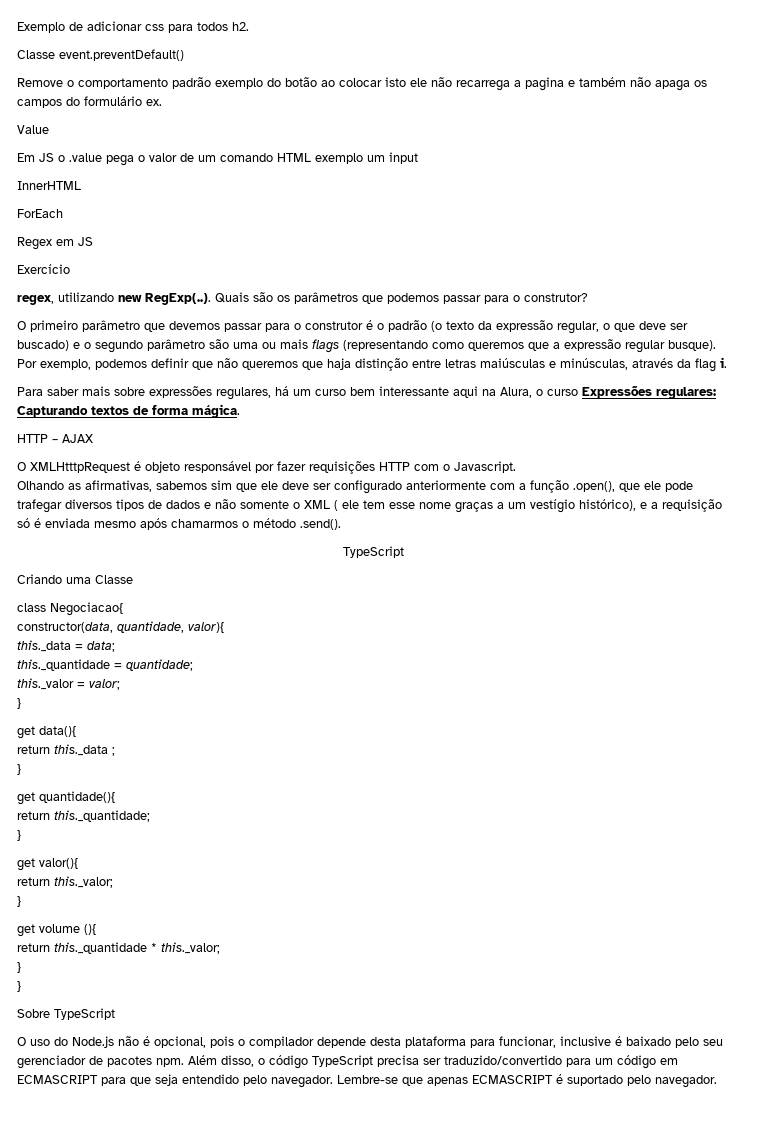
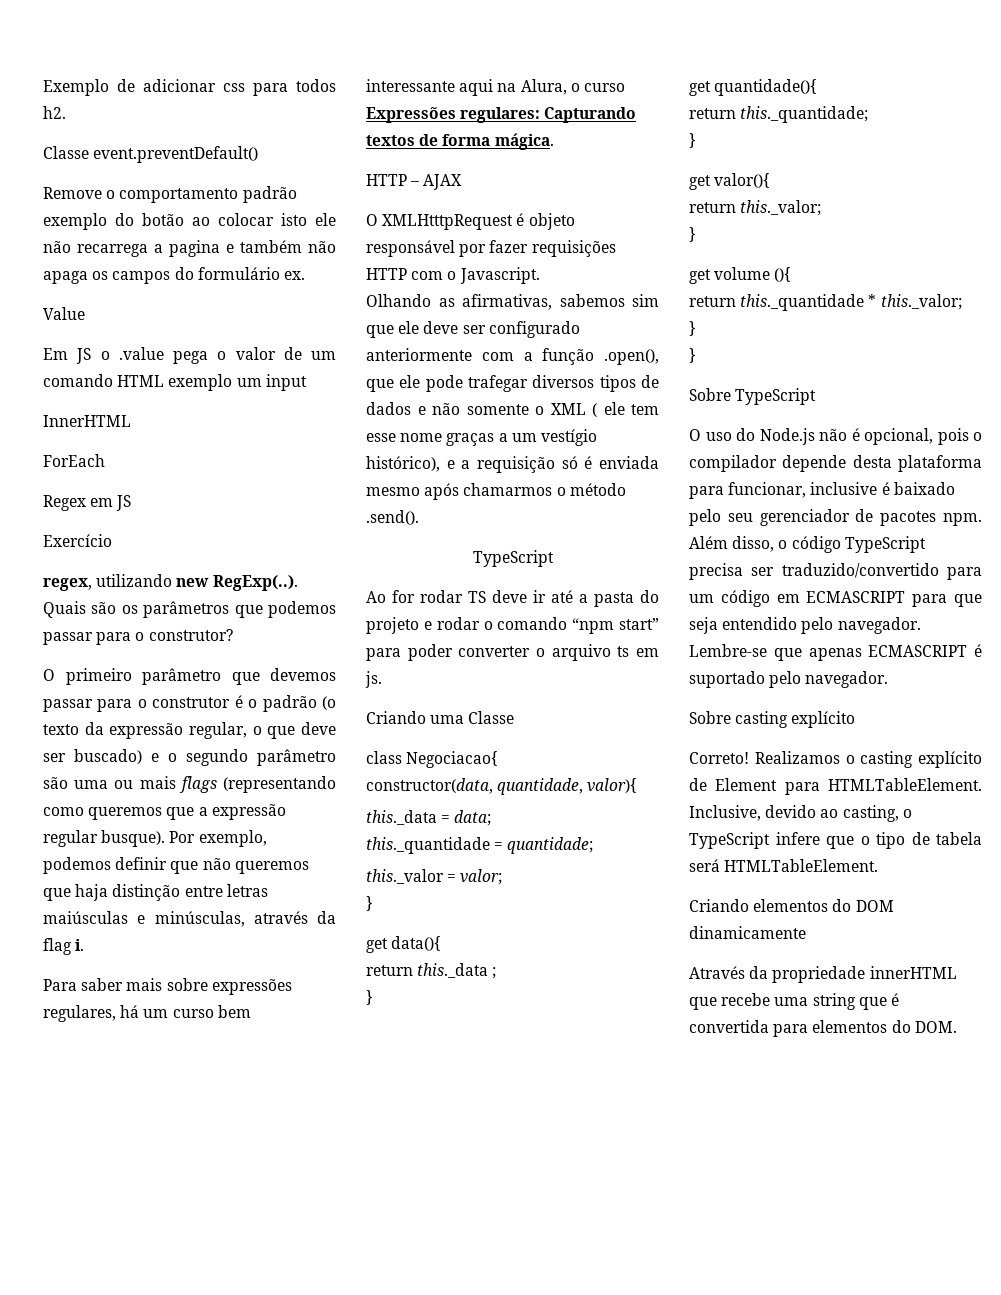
+ Ao for rodar TS deve ir até a pasta do projeto e rodar o comando “npm start” para poder converter o arquivo ts em js.
+ Sobre casting explícito
+ Correto! Realizamos o casting explícito de Element para HTMLTableElement. Inclusive, devido ao casting, o TypeScript infere que o tipo de tabela será HTMLTableElement.
+ Criando elementos do DOM dinamicamente
+ Através da propriedade innerHTML que recebe uma string que é convertida para elementos do DOM.

